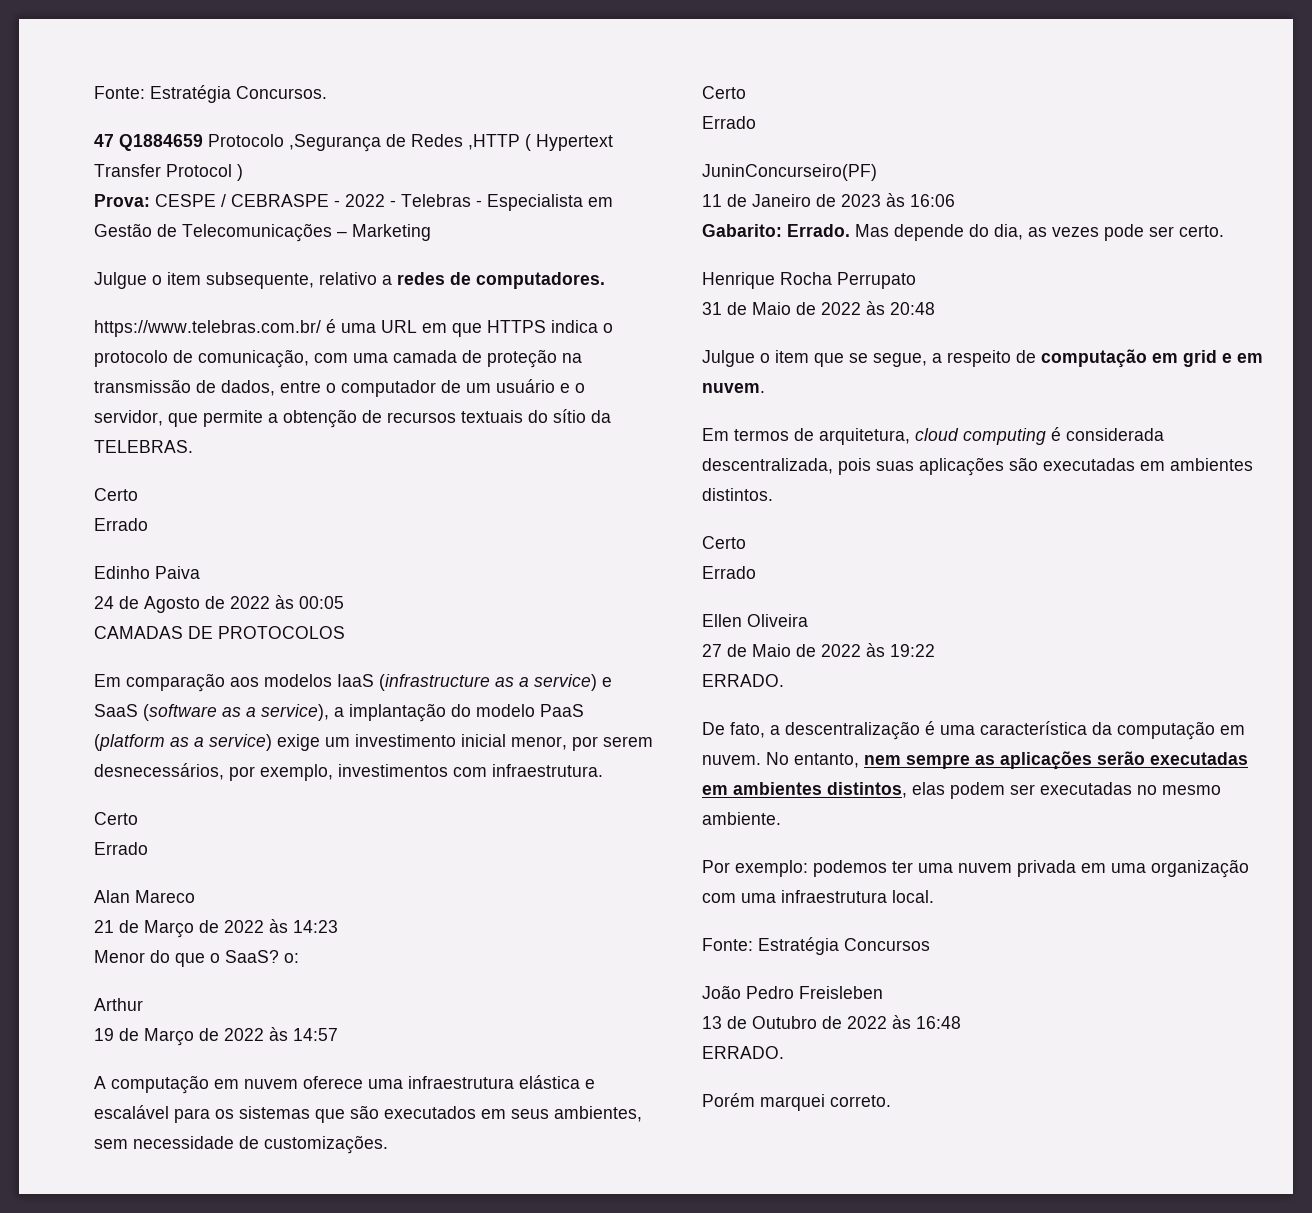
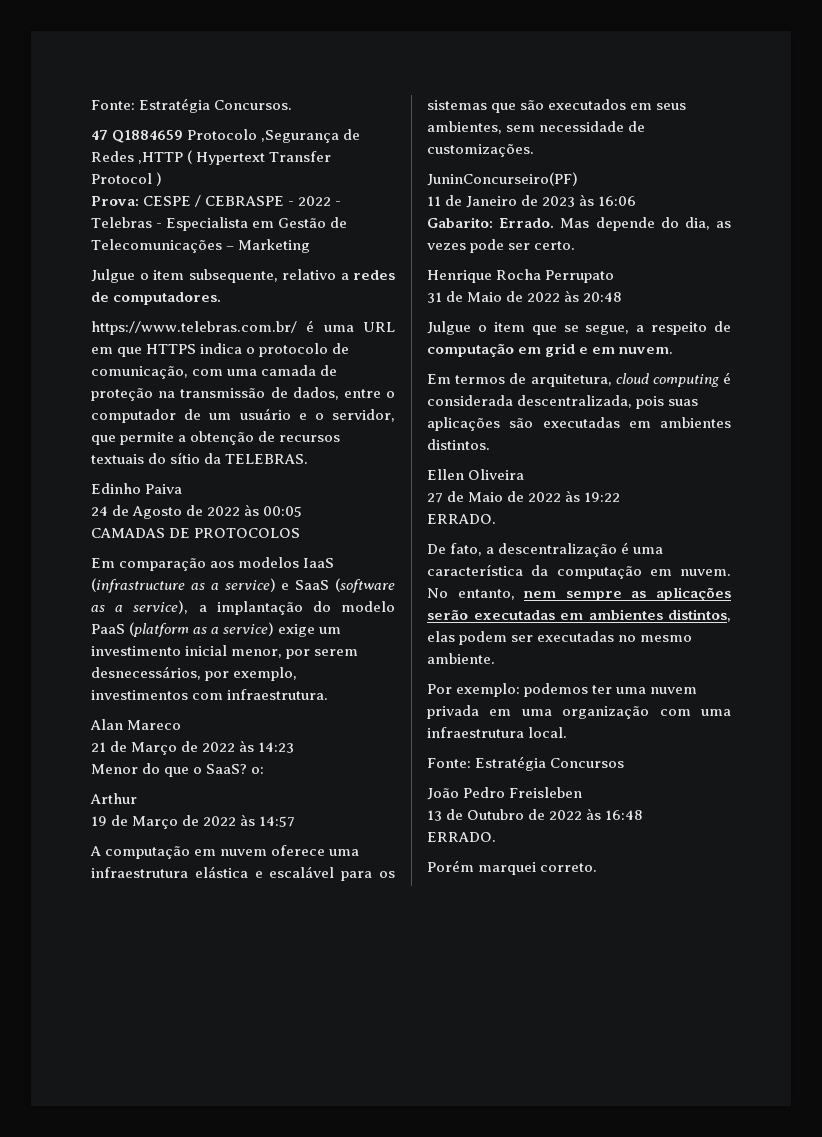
  https://www.telebras.com.br/ é uma URL em que HTTPS indica o protocolo de comunicação, com uma camada de proteção na transmissão de dados, entre o computador de um usuário e o servidor, que permite a obtenção de recursos textuais do sítio da TELEBRAS.
- Certo
- Errado
  Em comparação aos modelos IaaS (infrastructure as a service) e SaaS (software as a service), a implantação do modelo PaaS (platform as a service) exige um investimento inicial menor, por serem desnecessários, por exemplo, investimentos com infraestrutura.
- Certo
- Errado
  A computação em nuvem oferece uma infraestrutura elástica e escalável para os sistemas que são executados em seus ambientes, sem necessidade de customizações.
- Certo
- Errado
  Em termos de arquitetura, cloud computing é considerada descentralizada, pois suas aplicações são executadas em ambientes distintos.
- Certo
- Errado

